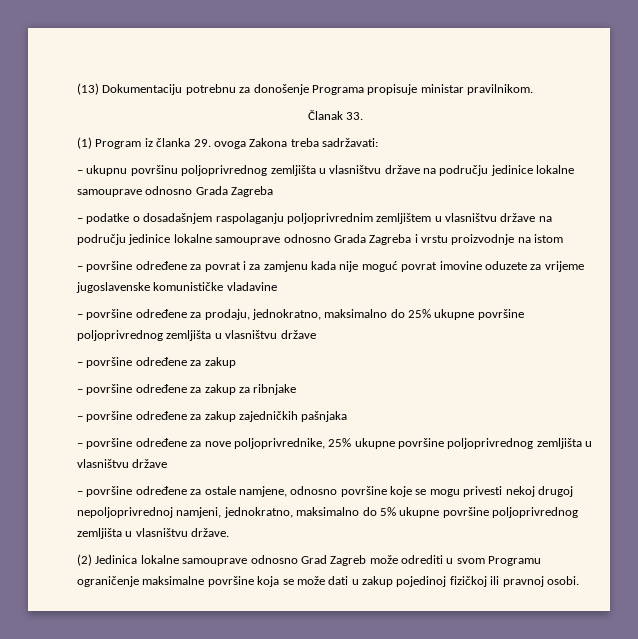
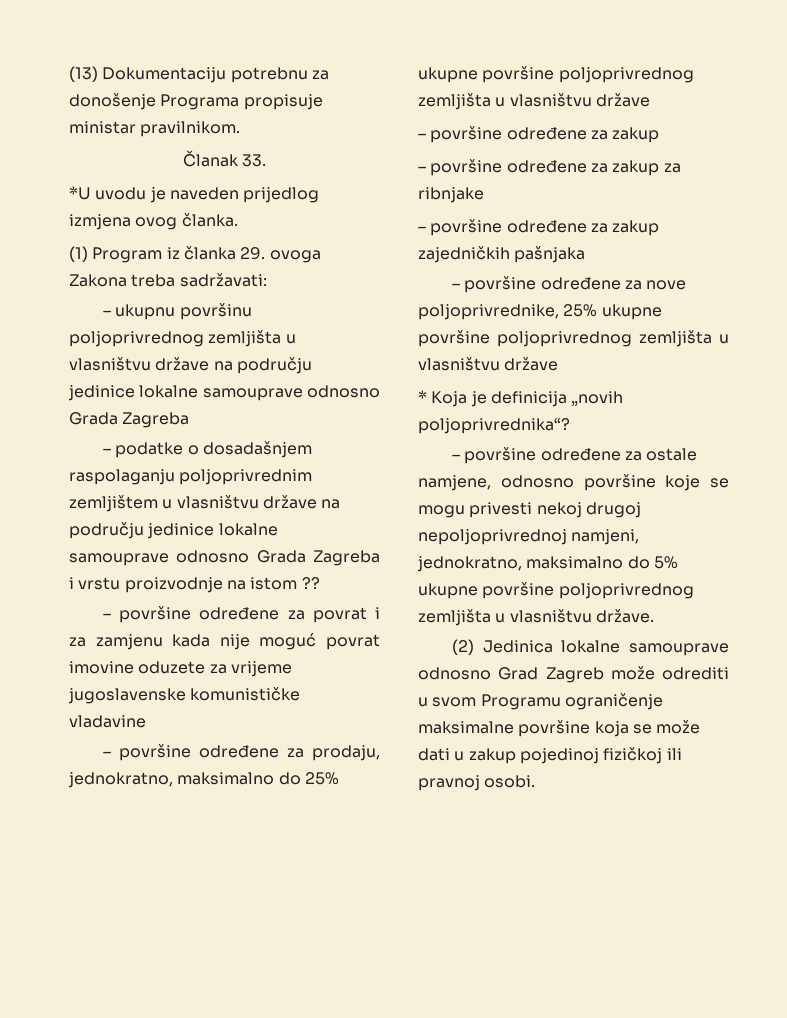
+ *U uvodu je naveden prijedlog izmjena ovog članka.
- – podatke o dosadašnjem raspolaganju poljoprivrednim zemljištem u vlasništvu države na području jedinice lokalne samouprave odnosno Grada Zagreba i vrstu proizvodnje na istom
+ – podatke o dosadašnjem raspolaganju poljoprivrednim zemljištem u vlasništvu države na području jedinice lokalne samouprave odnosno Grada Zagreba i vrstu proizvodnje na istom ??
+ * Koja je definicija „novih poljoprivrednika“?

